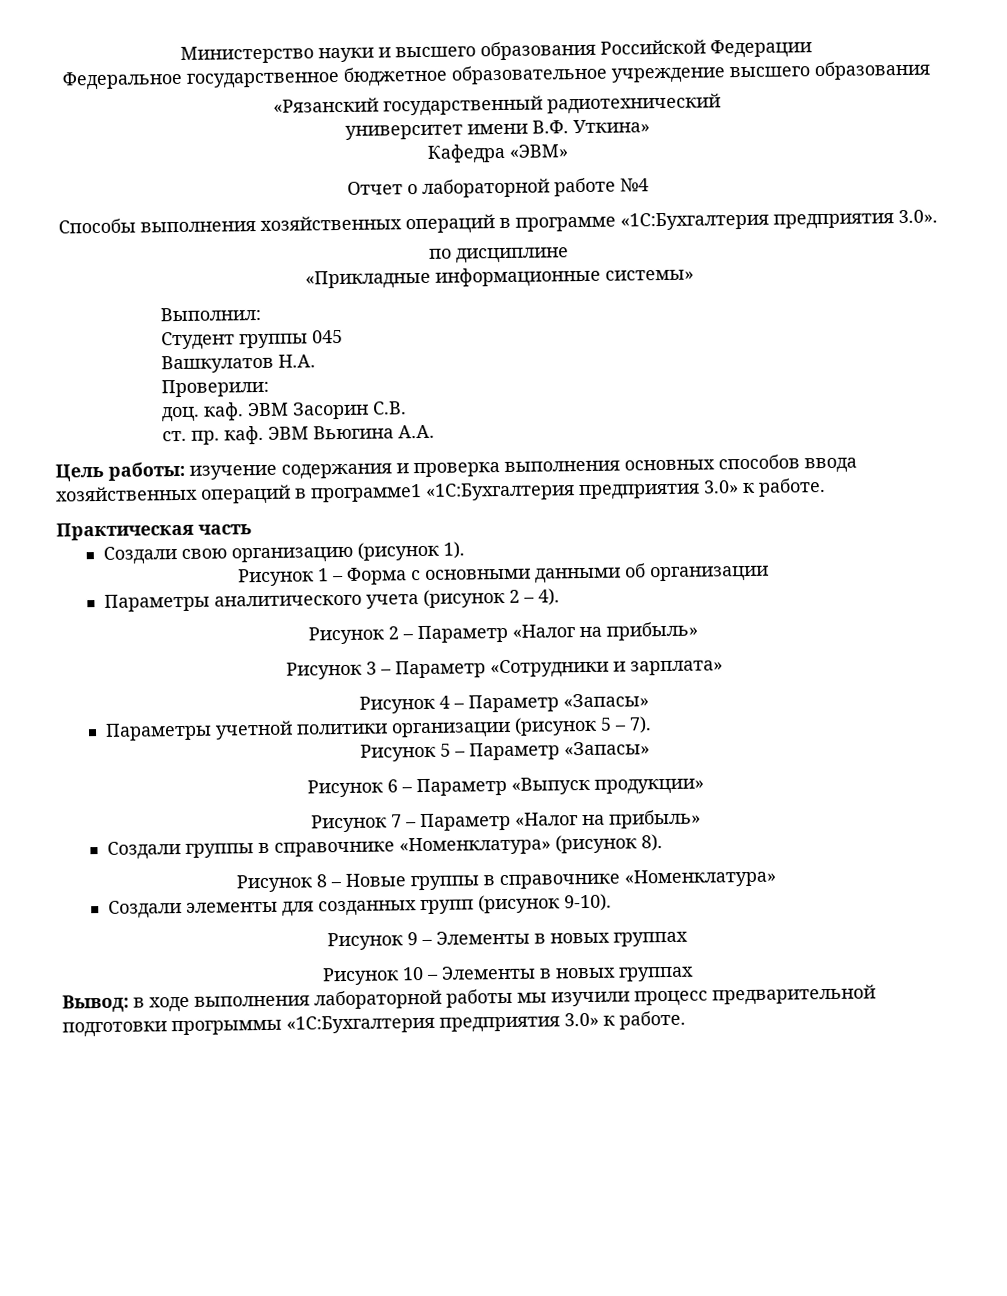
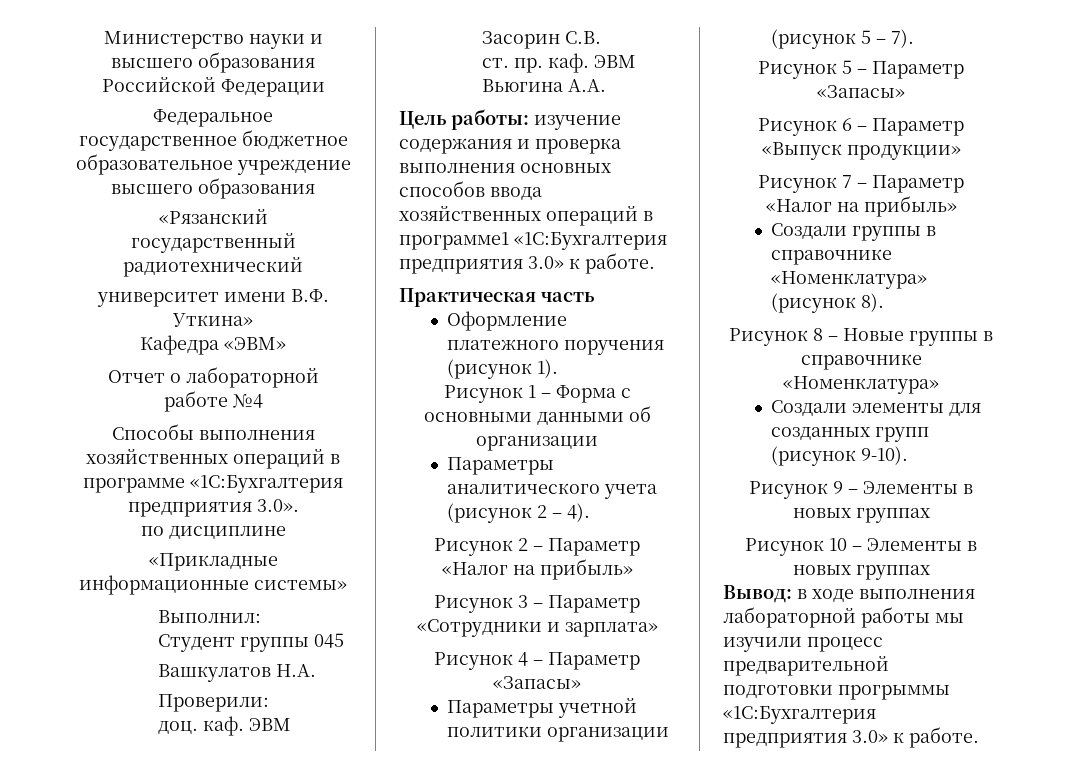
- Создали свою организацию (рисунок 1).
+ Оформление платежного поручения (рисунок 1).

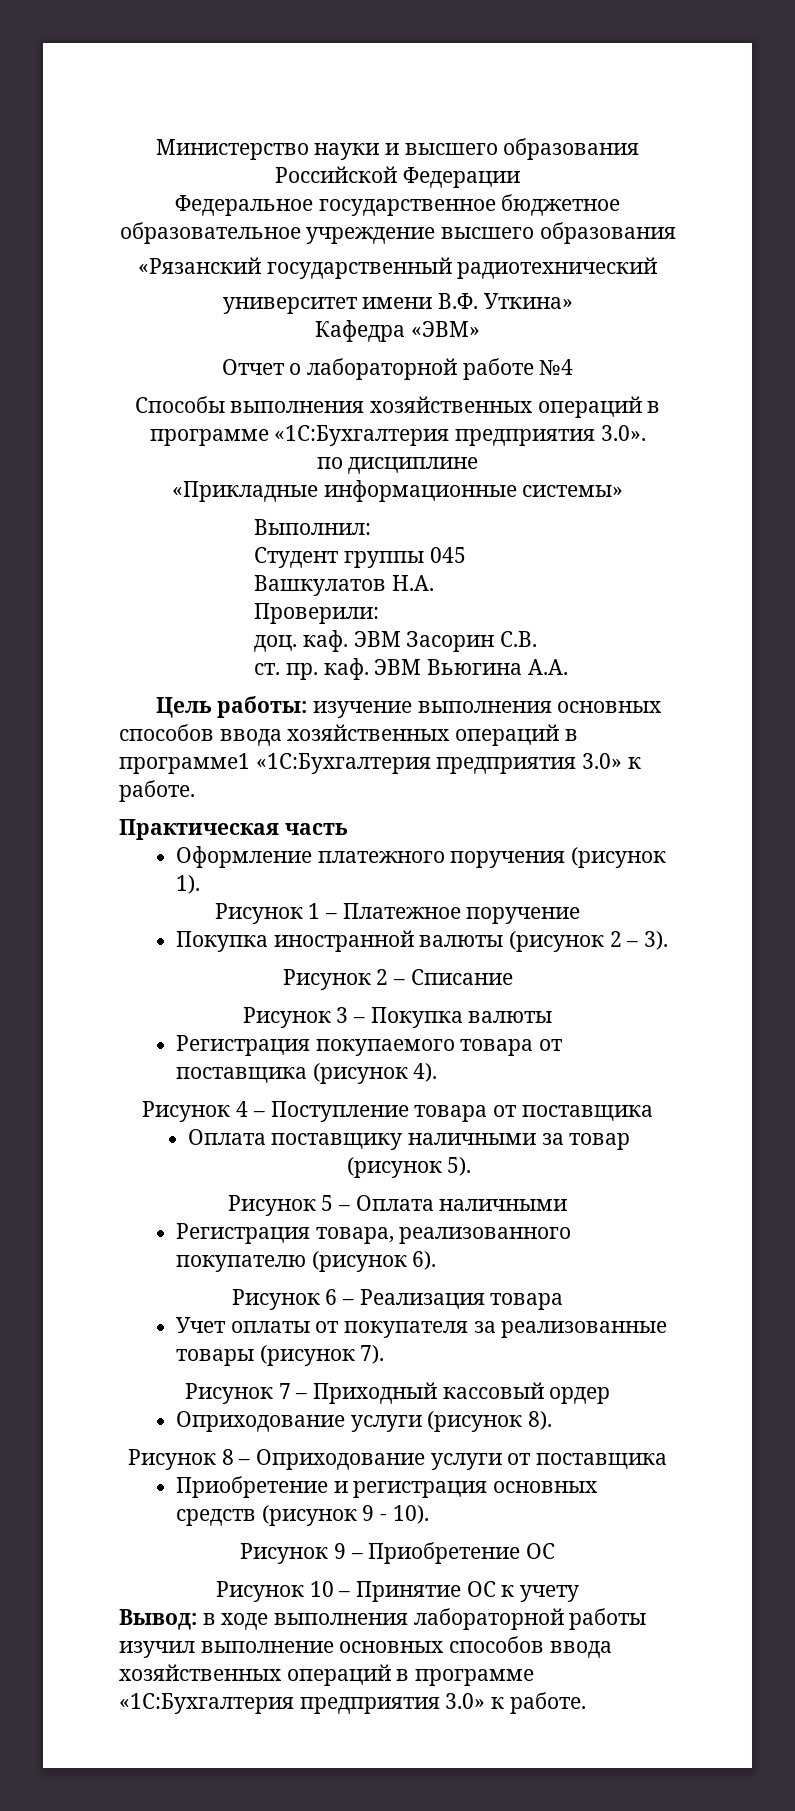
- Цель работы: изучение содержания и проверка выполнения основных способов ввода хозяйственных операций в программе1 «1С:Бухгалтерия предприятия 3.0» к работе.
+ Цель работы: изучение выполнения основных способов ввода хозяйственных операций в программе1 «1С:Бухгалтерия предприятия 3.0» к работе.
- Рисунок 1 – Форма с основными данными об организации
- Параметры аналитического учета (рисунок 2 – 4).
+ Рисунок 1 – Платежное поручение
+ Покупка иностранной валюты (рисунок 2 – 3).
- Рисунок 2 – Параметр «Налог на прибыль»
+ Рисунок 2 – Списание
- Рисунок 3 – Параметр «Сотрудники и зарплата»
- Рисунок 4 – Параметр «Запасы»
- Параметры учетной политики организации (рисунок 5 – 7).
- Рисунок 5 – Параметр «Запасы»
- Рисунок 6 – Параметр «Выпуск продукции»
- Рисунок 7 – Параметр «Налог на прибыль»
- Создали группы в справочнике «Номенклатура» (рисунок 8).
+ Рисунок 3 – Покупка валюты
+ Регистрация покупаемого товара от поставщика (рисунок 4).
+ Рисунок 4 – Поступление товара от поставщика
+ Оплата поставщику наличными за товар (рисунок 5).
+ Рисунок 5 – Оплата наличными
+ Регистрация товара, реализованного покупателю (рисунок 6).
+ Рисунок 6 – Реализация товара
+ Учет оплаты от покупателя за реализованные товары (рисунок 7).
+ Рисунок 7 – Приходный кассовый ордер
+ Оприходование услуги (рисунок 8).
- Рисунок 8 – Новые группы в справочнике «Номенклатура»
- Создали элементы для созданных групп (рисунок 9-10).
+ Рисунок 8 – Оприходование услуги от поставщика
+ Приобретение и регистрация основных средств (рисунок 9 - 10).
- Рисунок 9 – Элементы в новых группах
+ Рисунок 9 – Приобретение ОС
- Рисунок 10 – Элементы в новых группах
+ Рисунок 10 – Принятие ОС к учету
- Вывод: в ходе выполнения лабораторной работы мы изучили процесс предварительной подготовки прогрыммы «1С:Бухгалтерия предприятия 3.0» к работе.
+ Вывод: в ходе выполнения лабораторной работы изучил выполнение основных способов ввода хозяйственных операций в программе «1С:Бухгалтерия предприятия 3.0» к работе.

